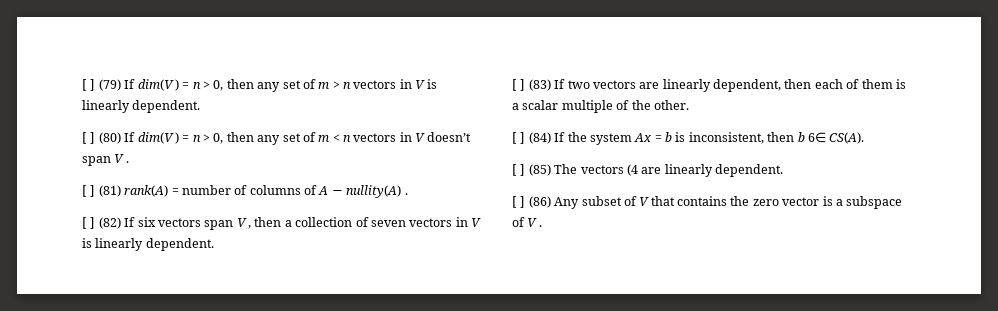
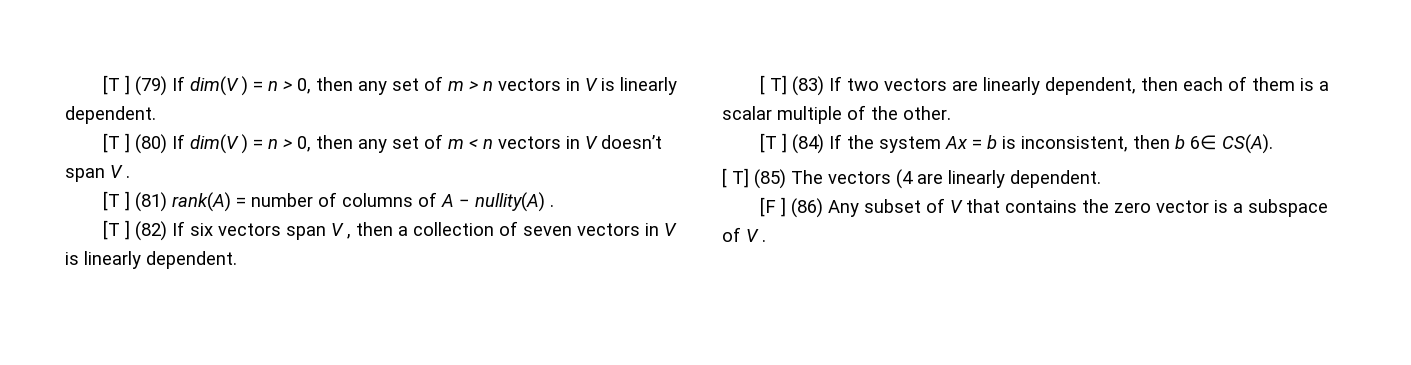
- [ ] (79) If dim(V ) = n > 0, then any set of m > n vectors in V is linearly dependent.
+ [T ] (79) If dim(V ) = n > 0, then any set of m > n vectors in V is linearly dependent.
- [ ] (80) If dim(V ) = n > 0, then any set of m < n vectors in V doesn’t span V .
+ [T ] (80) If dim(V ) = n > 0, then any set of m < n vectors in V doesn’t span V .
- [ ] (81) rank(A) = number of columns of A − nullity(A) .
+ [T ] (81) rank(A) = number of columns of A − nullity(A) .
- [ ] (82) If six vectors span V , then a collection of seven vectors in V is linearly dependent.
+ [T ] (82) If six vectors span V , then a collection of seven vectors in V is linearly dependent.
- [ ] (83) If two vectors are linearly dependent, then each of them is a scalar multiple of the other.
+ [ T] (83) If two vectors are linearly dependent, then each of them is a scalar multiple of the other.
- [ ] (84) If the system Ax = b is inconsistent, then b 6∈ CS(A).
+ [T ] (84) If the system Ax = b is inconsistent, then b 6∈ CS(A).
- [ ] (85) The vectors (4 are linearly dependent.
+ [ T] (85) The vectors (4 are linearly dependent.
- [ ] (86) Any subset of V that contains the zero vector is a subspace of V .
+ [F ] (86) Any subset of V that contains the zero vector is a subspace of V .

